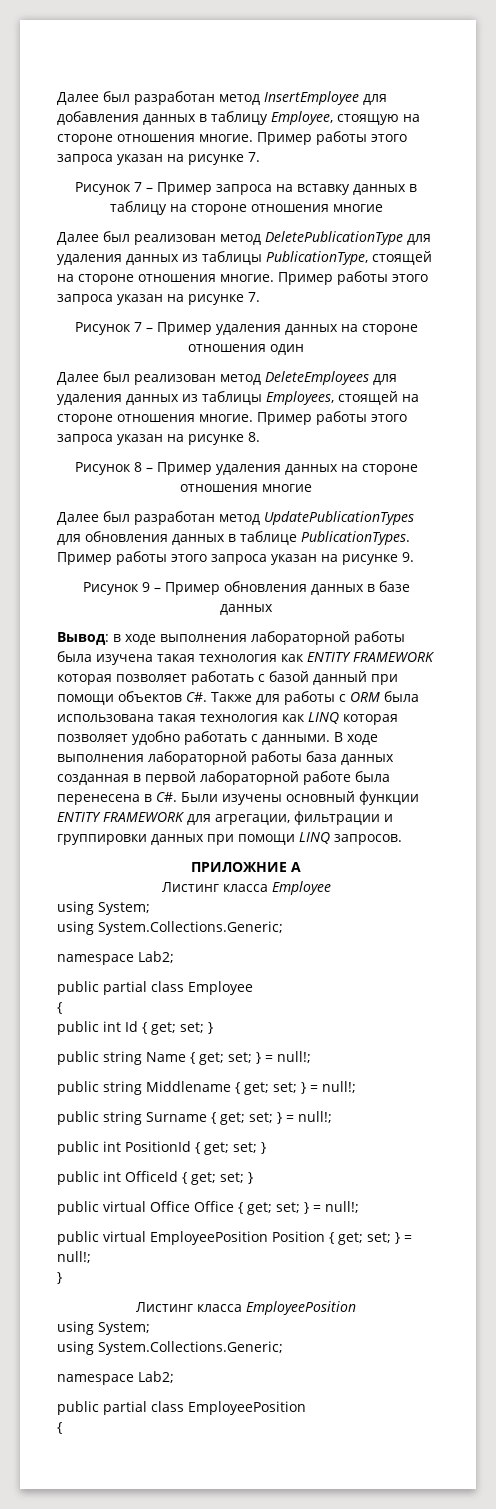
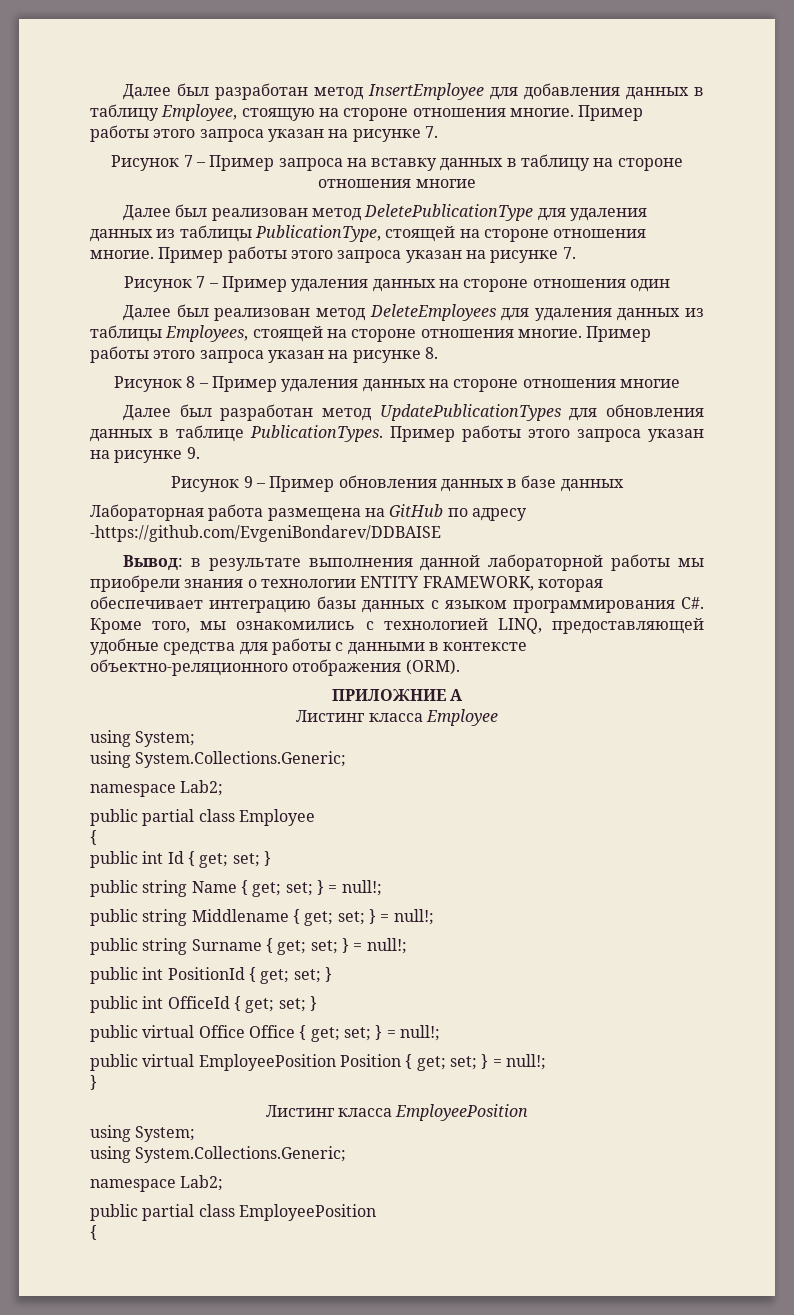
- Вывод: в ходе выполнения лабораторной работы была изучена такая технология как ENTITY FRAMEWORK которая позволяет работать с базой данный при помощи объектов C#. Также для работы с ORM была использована такая технология как LINQ которая позволяет удобно работать с данными. В ходе выполнения лабораторной работы база данных созданная в первой лабораторной работе была перенесена в C#. Были изучены основный функции ENTITY FRAMEWORK для агрегации, фильтрации и группировки данных при помощи LINQ запросов.
+ Лабораторная работа размещена на GitHub по адресу -https://github.com/EvgeniBondarev/DDBAISE
+ Вывод: в результате выполнения данной лабораторной работы мы приобрели знания о технологии ENTITY FRAMEWORK, которая обеспечивает интеграцию базы данных с языком программирования C#. Кроме того, мы ознакомились с технологией LINQ, предоставляющей удобные средства для работы с данными в контексте объектно-реляционного отображения (ORM).

